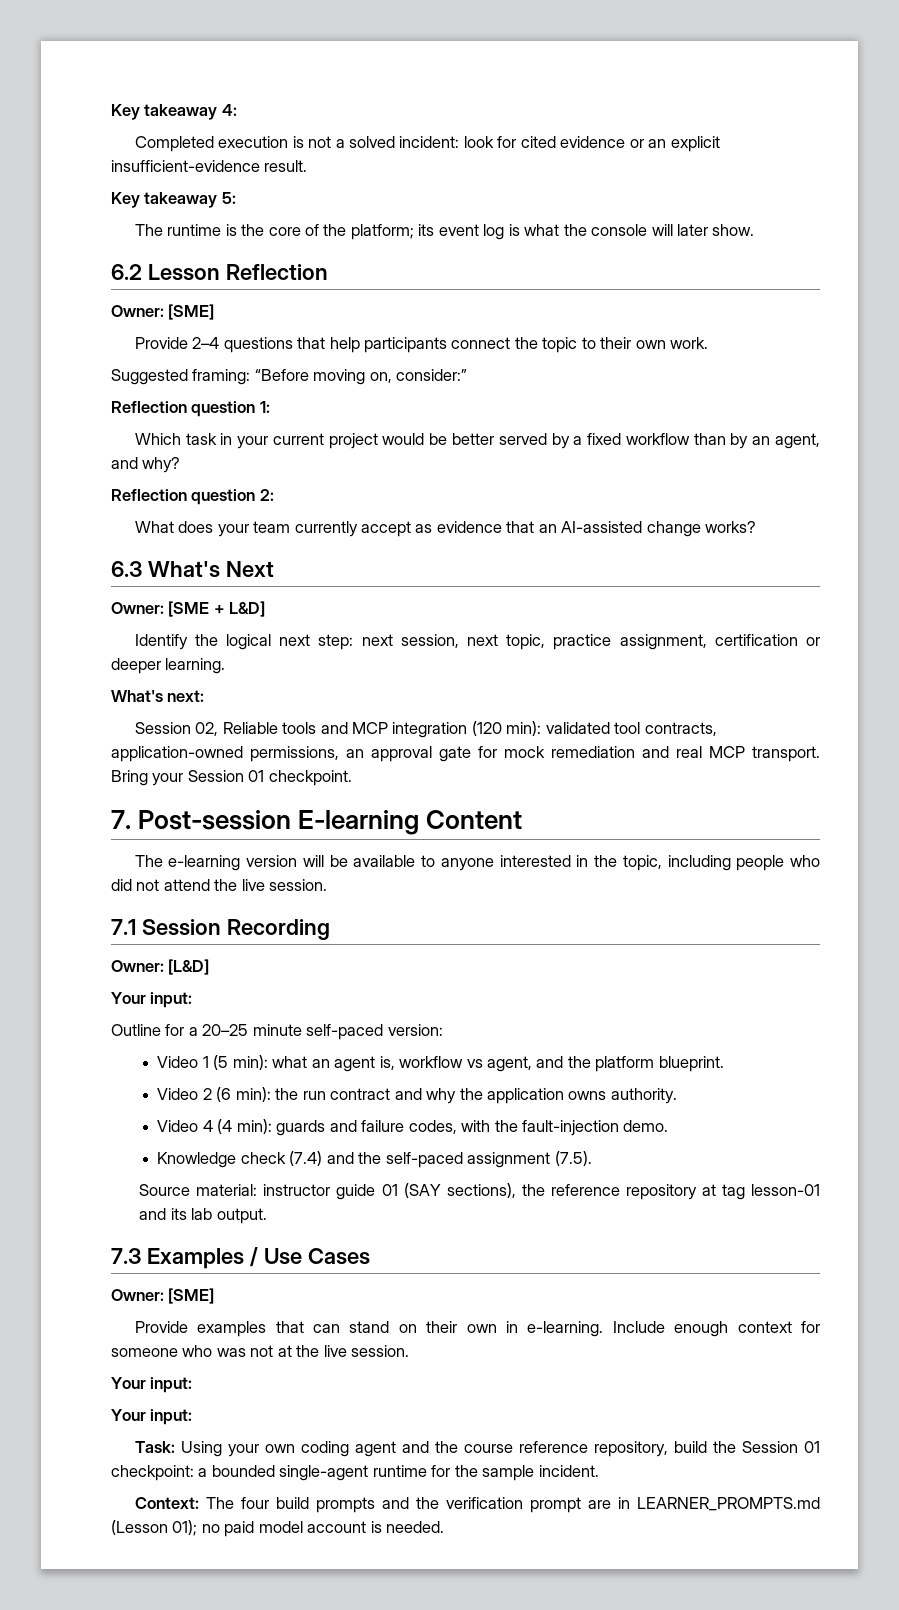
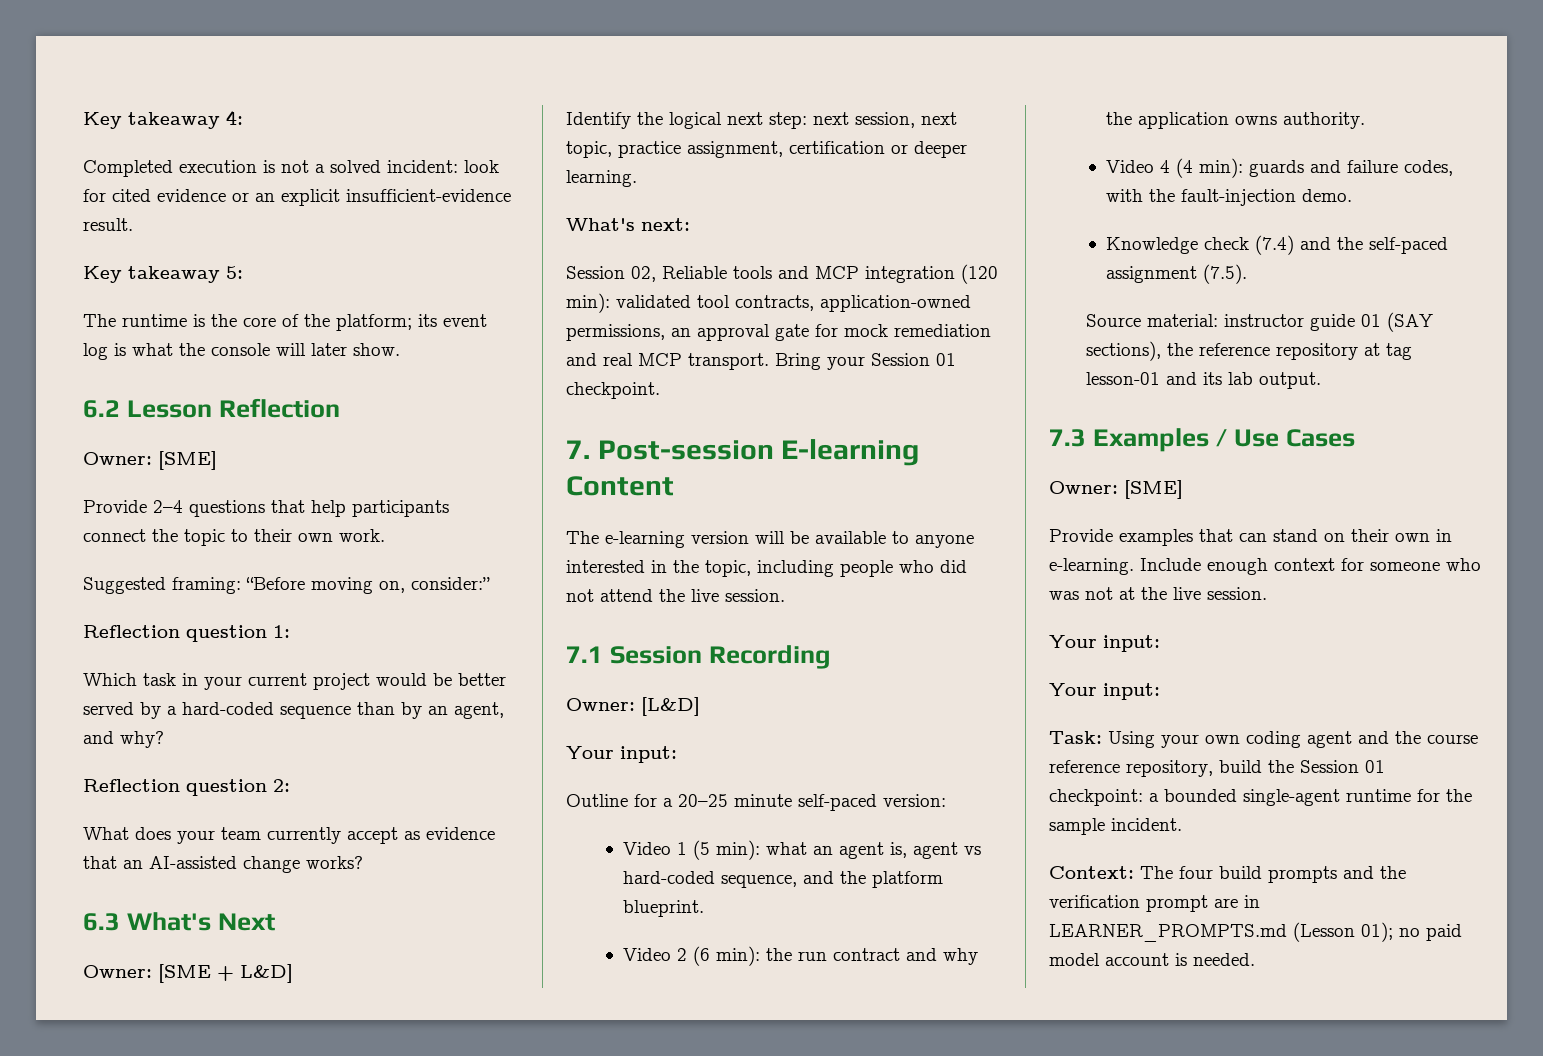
- Which task in your current project would be better served by a fixed workflow than by an agent, and why?
+ Which task in your current project would be better served by a hard-coded sequence than by an agent, and why?
- Video 1 (5 min): what an agent is, workflow vs agent, and the platform blueprint.
+ Video 1 (5 min): what an agent is, agent vs hard-coded sequence, and the platform blueprint.

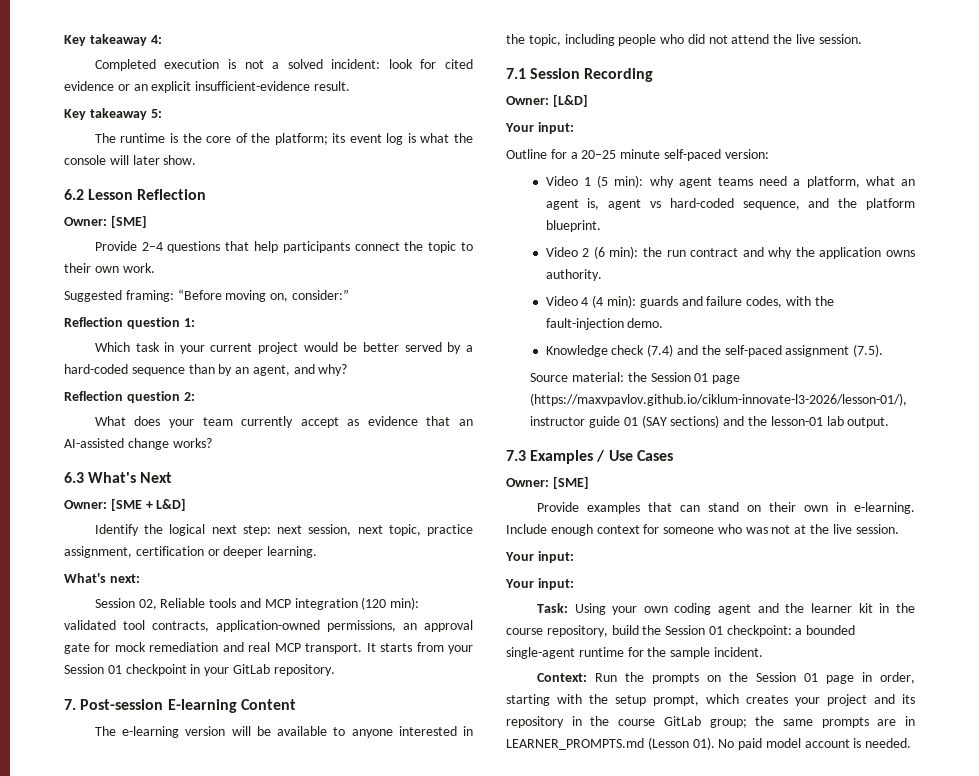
- Bring your Session 01 checkpoint.
+ It starts from your Session 01 checkpoint in your GitLab repository.
- Video 1 (5 min): what an agent is, agent vs hard-coded sequence, and the platform blueprint.
+ Video 1 (5 min): why agent teams need a platform, what an agent is, agent vs hard-coded sequence, and the platform blueprint.
- Source material: instructor guide 01 (SAY sections), the reference repository at tag lesson-01 and its lab output.
+ Source material: the Session 01 page (https://maxvpavlov.github.io/ciklum-innovate-l3-2026/lesson-01/), instructor guide 01 (SAY sections) and the lesson-01 lab output.
- Task: Using your own coding agent and the course reference repository, build the Session 01 checkpoint: a bounded single-agent runtime for the sample incident.
+ Task: Using your own coding agent and the learner kit in the course repository, build the Session 01 checkpoint: a bounded single-agent runtime for the sample incident.
- Context: The four build prompts and the verification prompt are in LEARNER_PROMPTS.md (Lesson 01); no paid model account is needed.
+ Context: Run the prompts on the Session 01 page in order, starting with the setup prompt, which creates your project and its repository in the course GitLab group; the same prompts are in LEARNER_PROMPTS.md (Lesson 01). No paid model account is needed.

